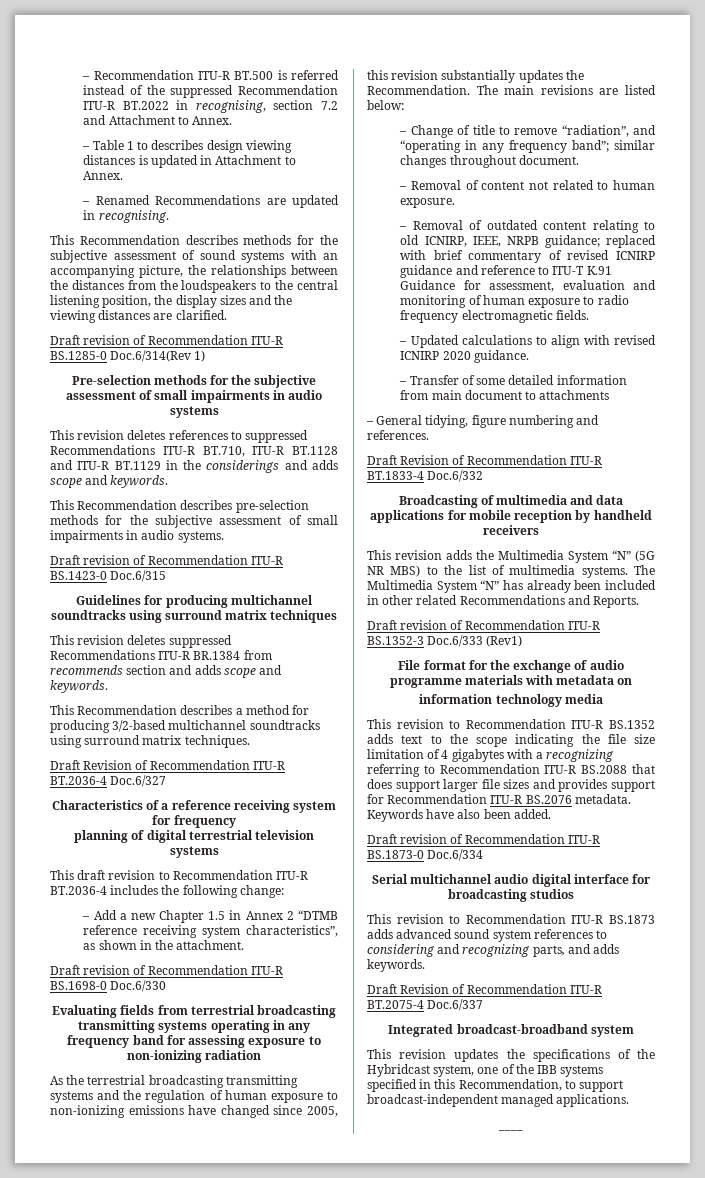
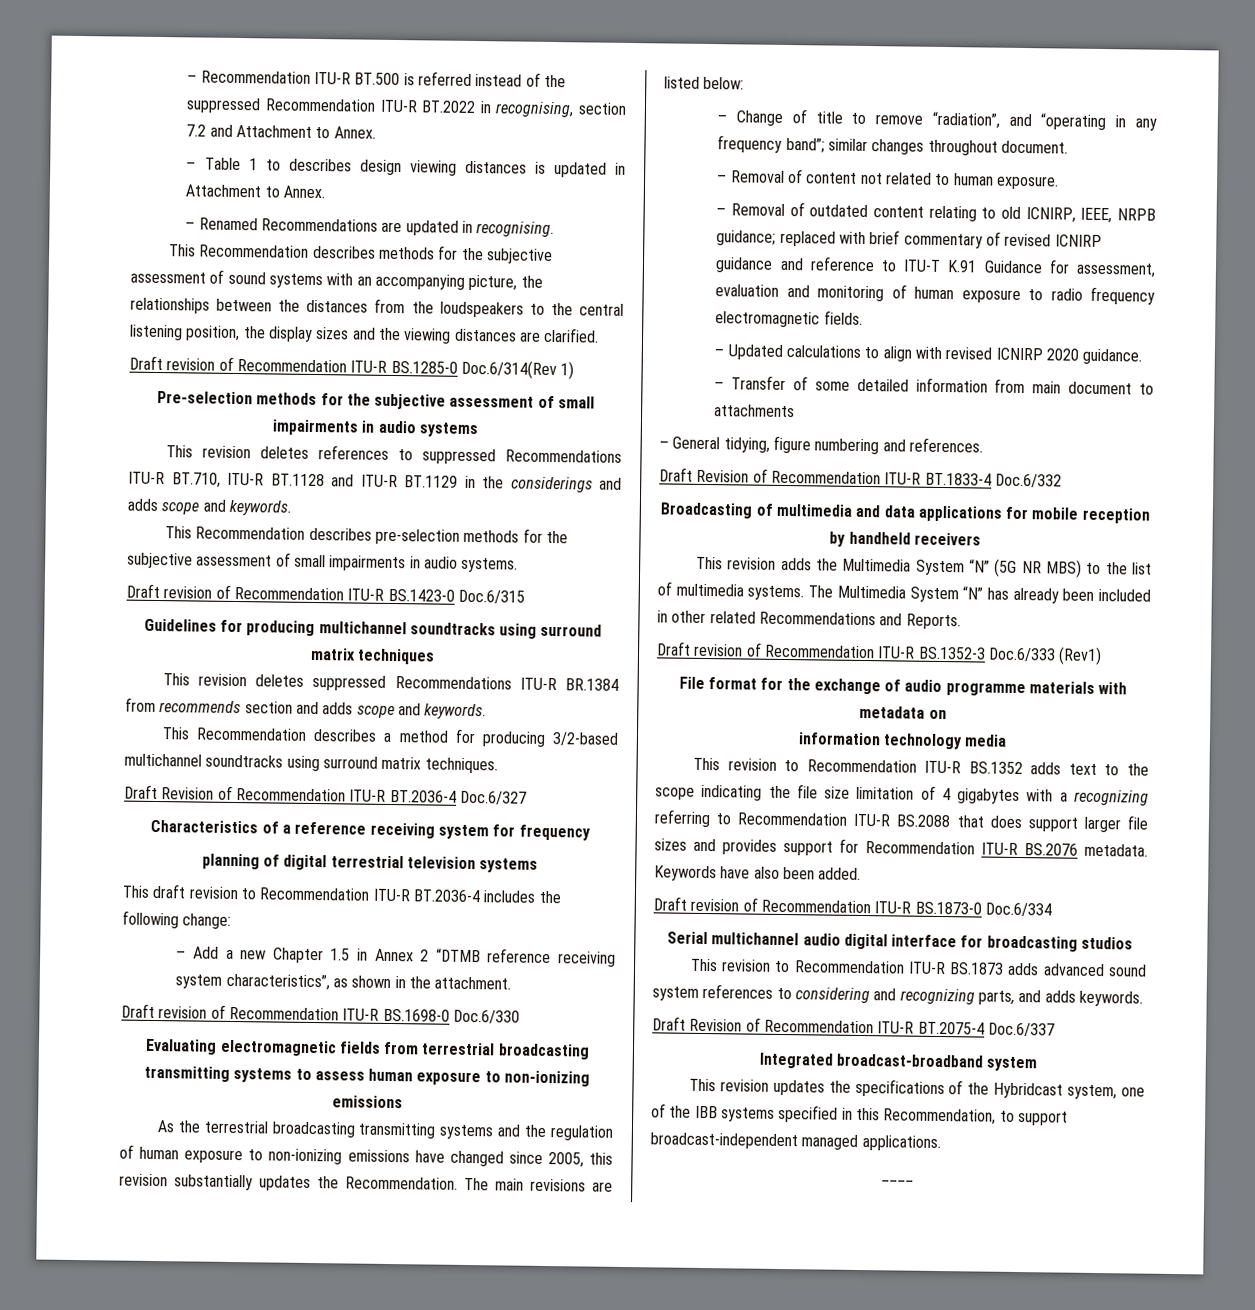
- Evaluating fields from terrestrial broadcasting transmitting systems operating in any frequency band for assessing exposure to non-ionizing radiation
+ Evaluating electromagnetic fields from terrestrial broadcasting transmitting systems to assess human exposure to non-ionizing emissions

